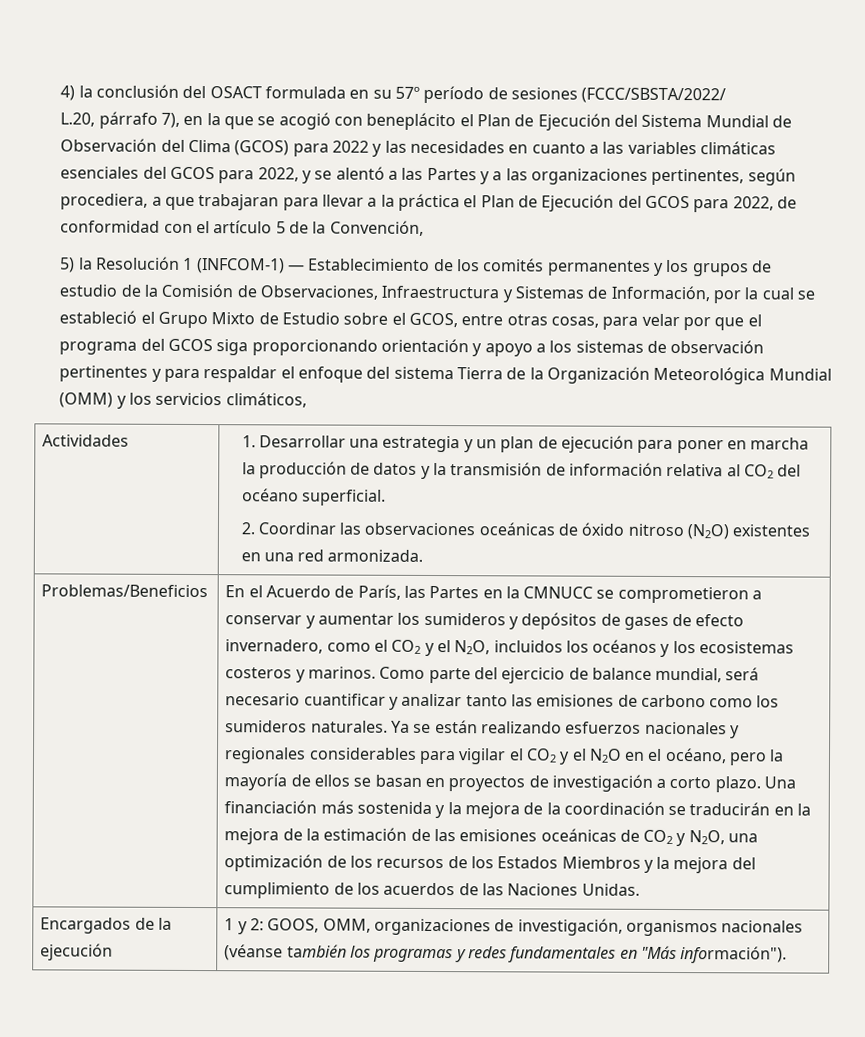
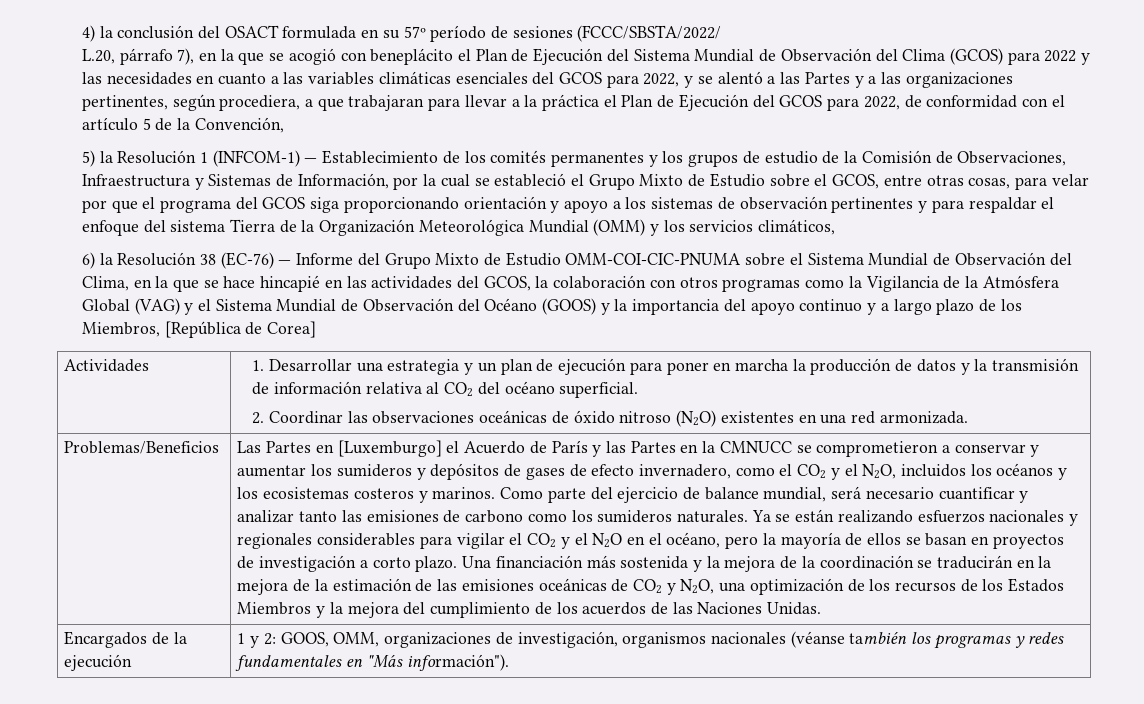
+ 6) la Resolución 38 (EC-76) — Informe del Grupo Mixto de Estudio OMM-COI-CIC-PNUMA sobre el Sistema Mundial de Observación del Clima, en la que se hace hincapié en las actividades del GCOS, la colaboración con otros programas como la Vigilancia de la Atmósfera Global (VAG) y el Sistema Mundial de Observación del Océano (GOOS) y la importancia del apoyo continuo y a largo plazo de los Miembros, [República de Corea]
- En el Acuerdo de París, las Partes en la CMNUCC se comprometieron a conservar y aumentar los sumideros y depósitos de gases de efecto invernadero, como el CO2 y el N2O, incluidos los océanos y los ecosistemas costeros y marinos.
+ Las Partes en [Luxemburgo] el Acuerdo de París y las Partes en la CMNUCC se comprometieron a conservar y aumentar los sumideros y depósitos de gases de efecto invernadero, como el CO2 y el N2O, incluidos los océanos y los ecosistemas costeros y marinos.

